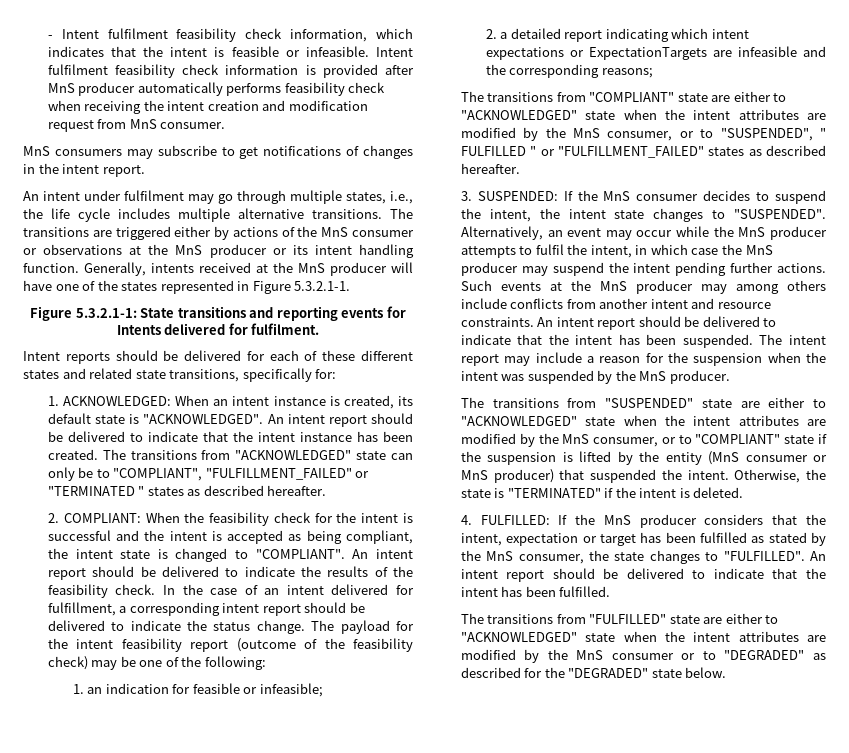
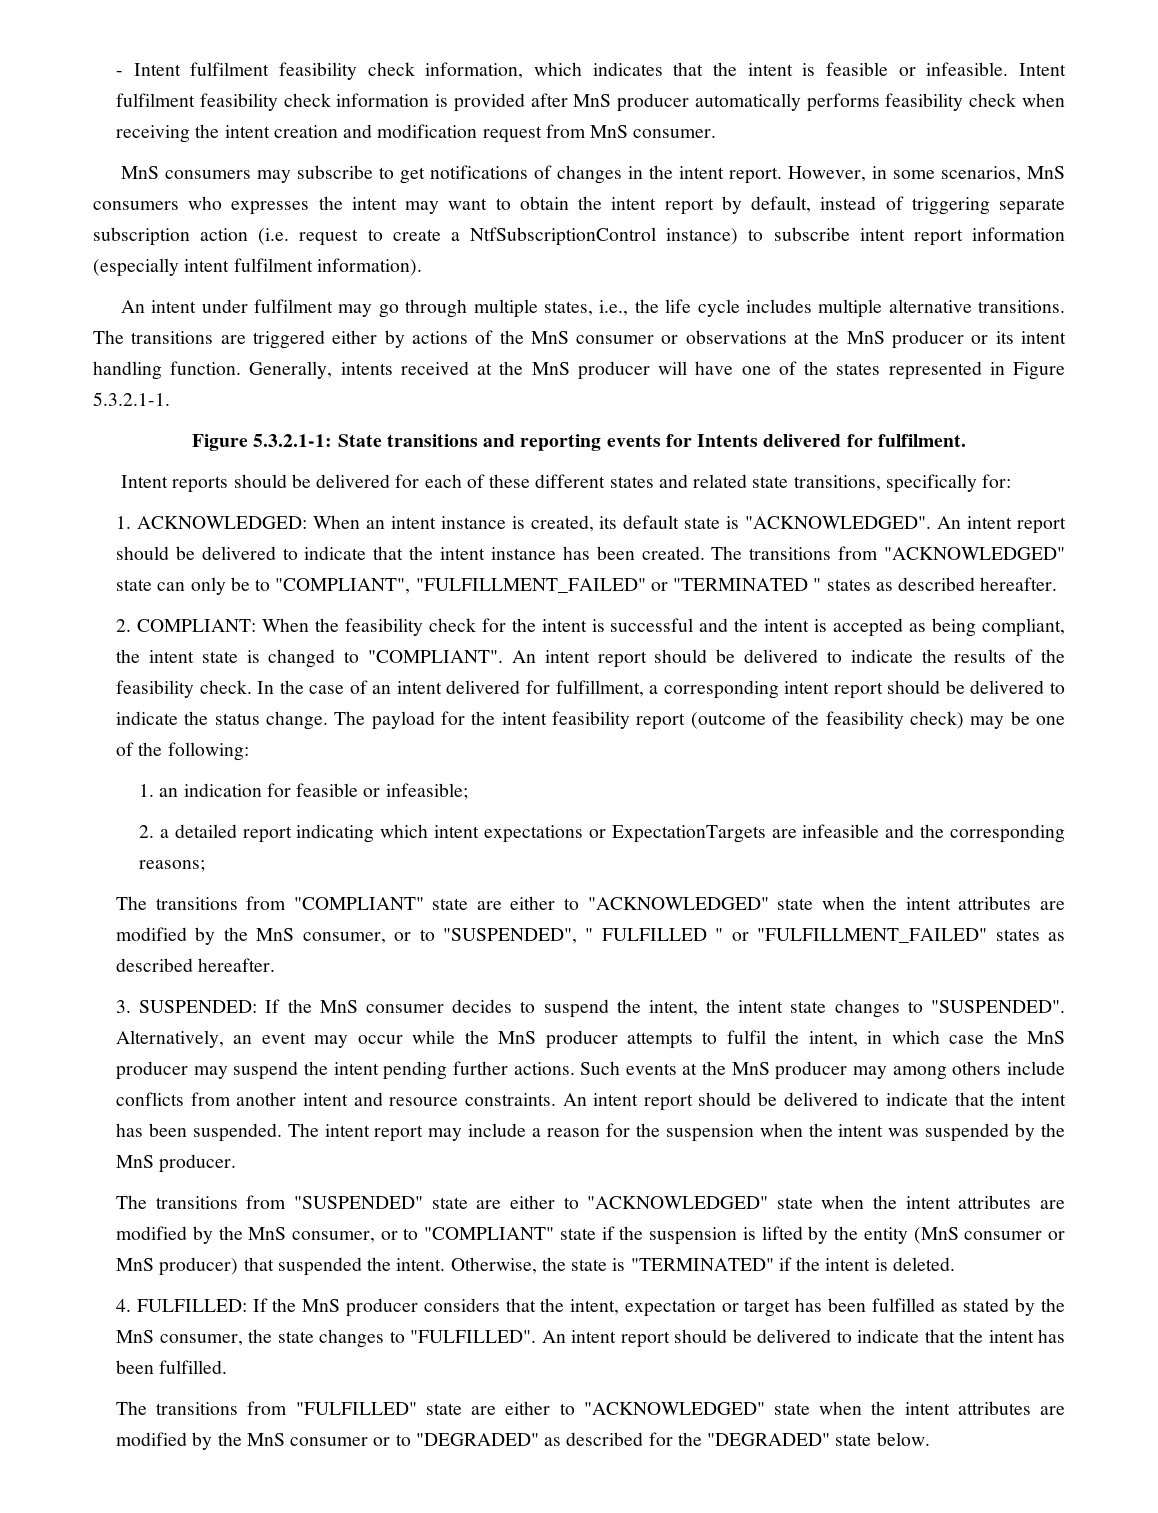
+ However, in some scenarios, MnS consumers who expresses the intent may want to obtain the intent report by default, instead of triggering separate subscription action (i.e. request to create a NtfSubscriptionControl instance) to subscribe intent report information (especially intent fulfilment information).

